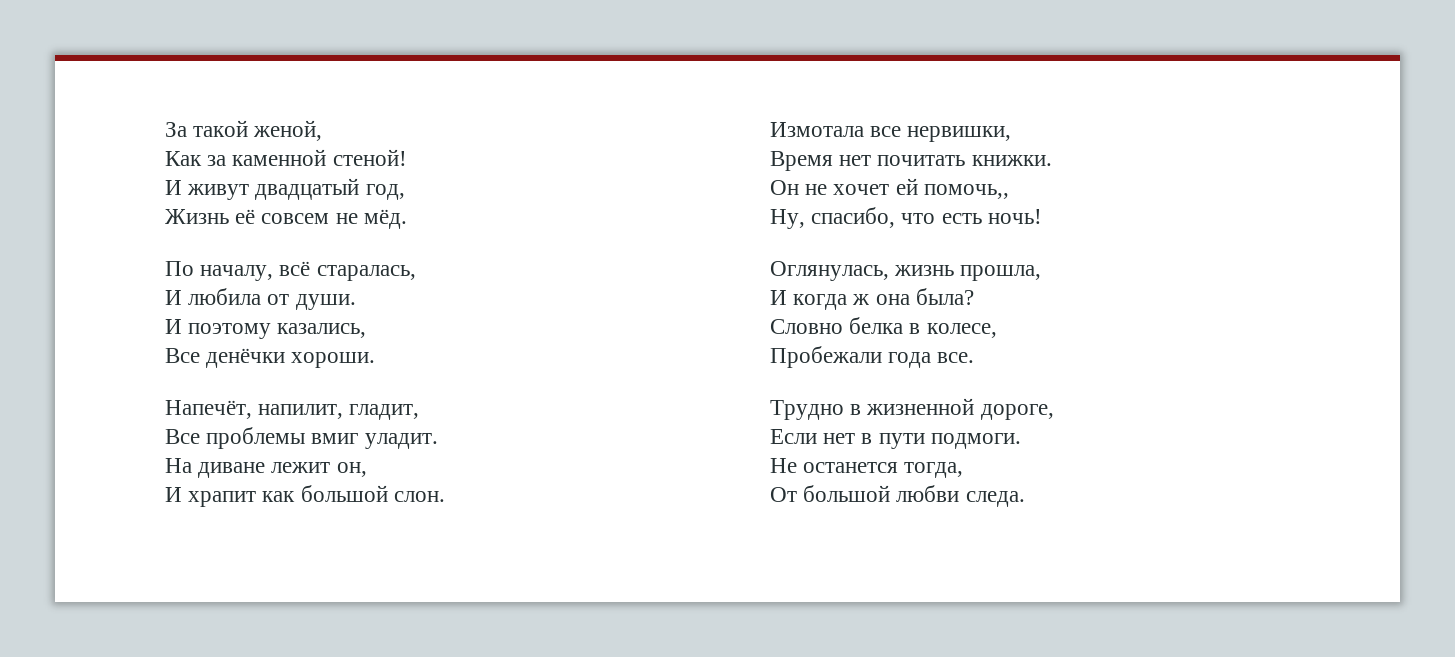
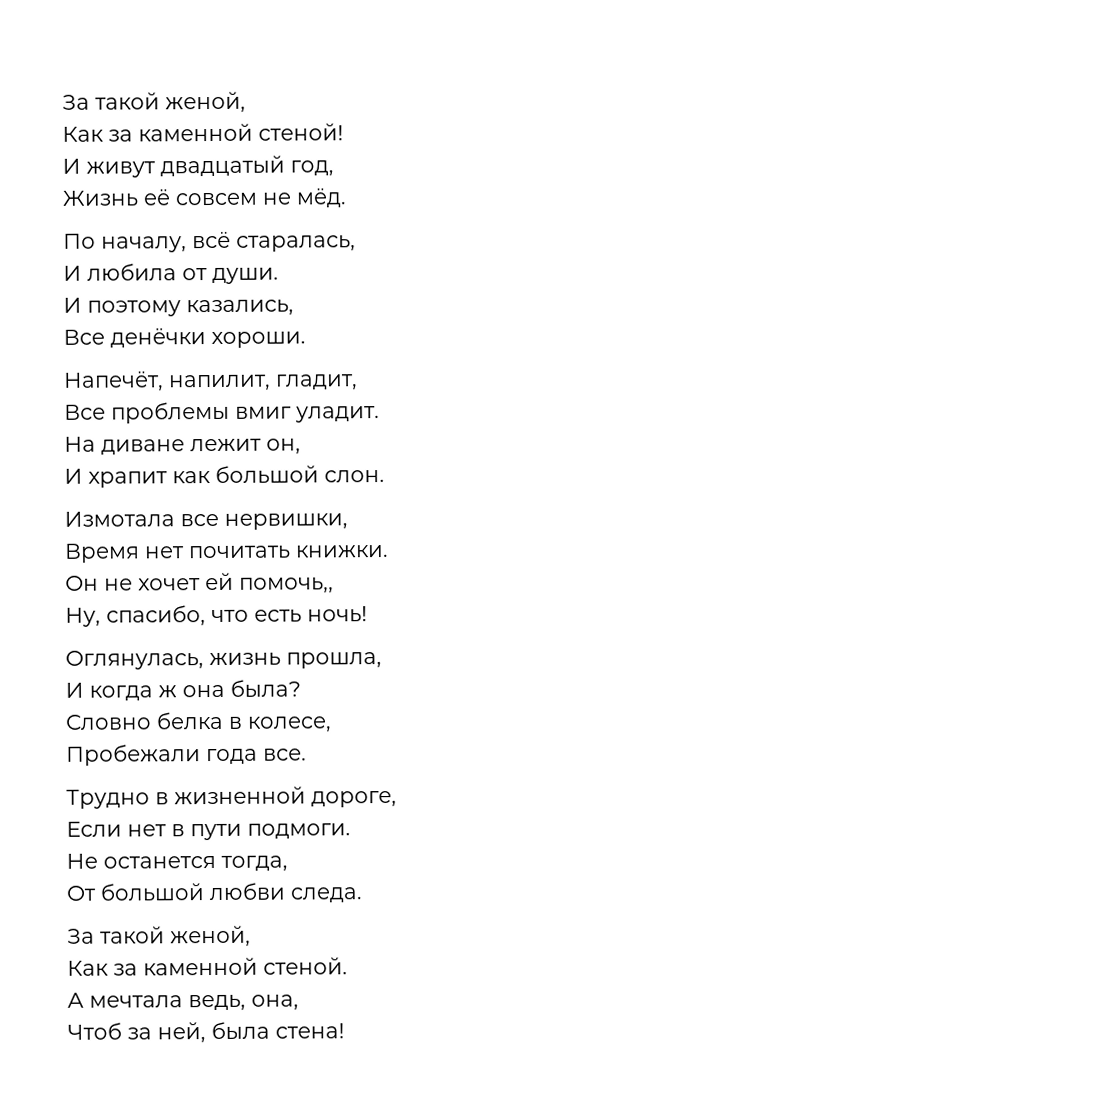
  От большой любви следа.
+ За такой женой,
+ Как за каменной стеной.
+ А мечтала ведь, она,
+ Чтоб за ней, была стена!

